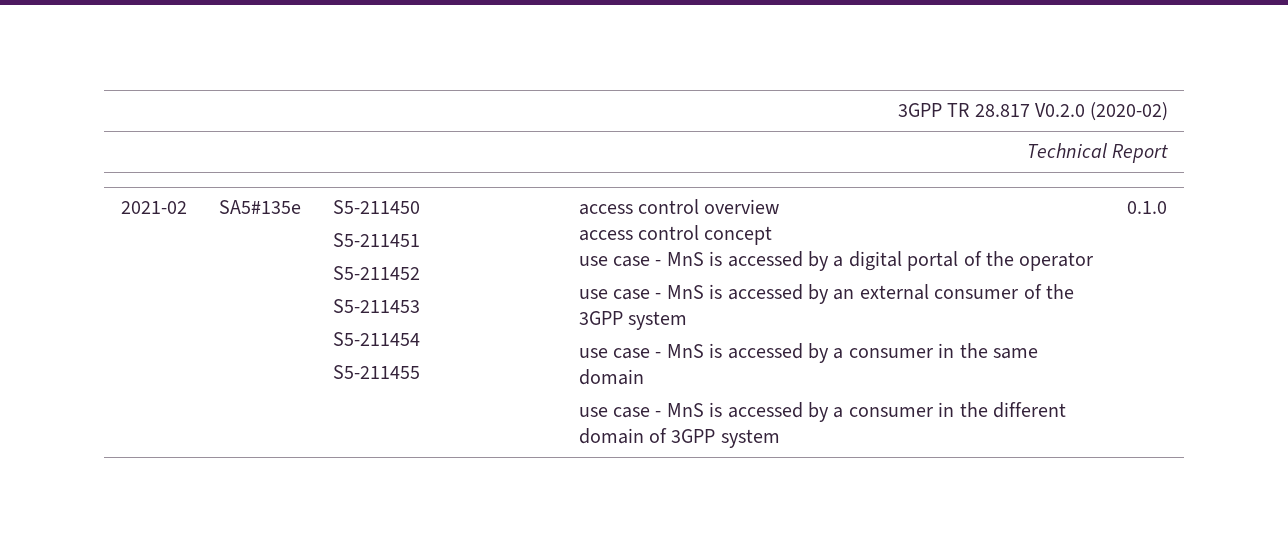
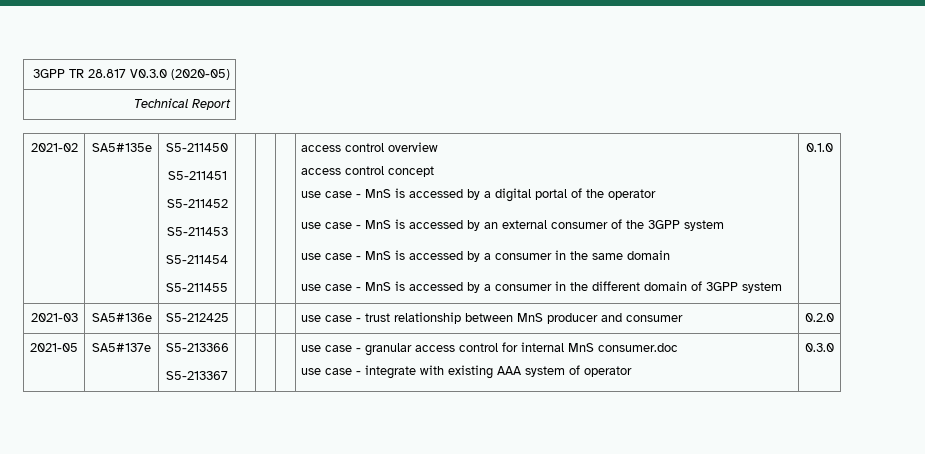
- 3GPP TR 28.817 V0.2.0 (2020-02)
+ 3GPP TR 28.817 V0.3.0 (2020-05)
+ 2021-03 | SA5#136e | S5-212425 | | | | use case - trust relationship between MnS producer and consumer | 0.2.0
+ 2021-05 | SA5#137e | S5-213366
+ S5-213367 | | | | use case - granular access control for internal MnS consumer.doc
+ use case - integrate with existing AAA system of operator | 0.3.0

